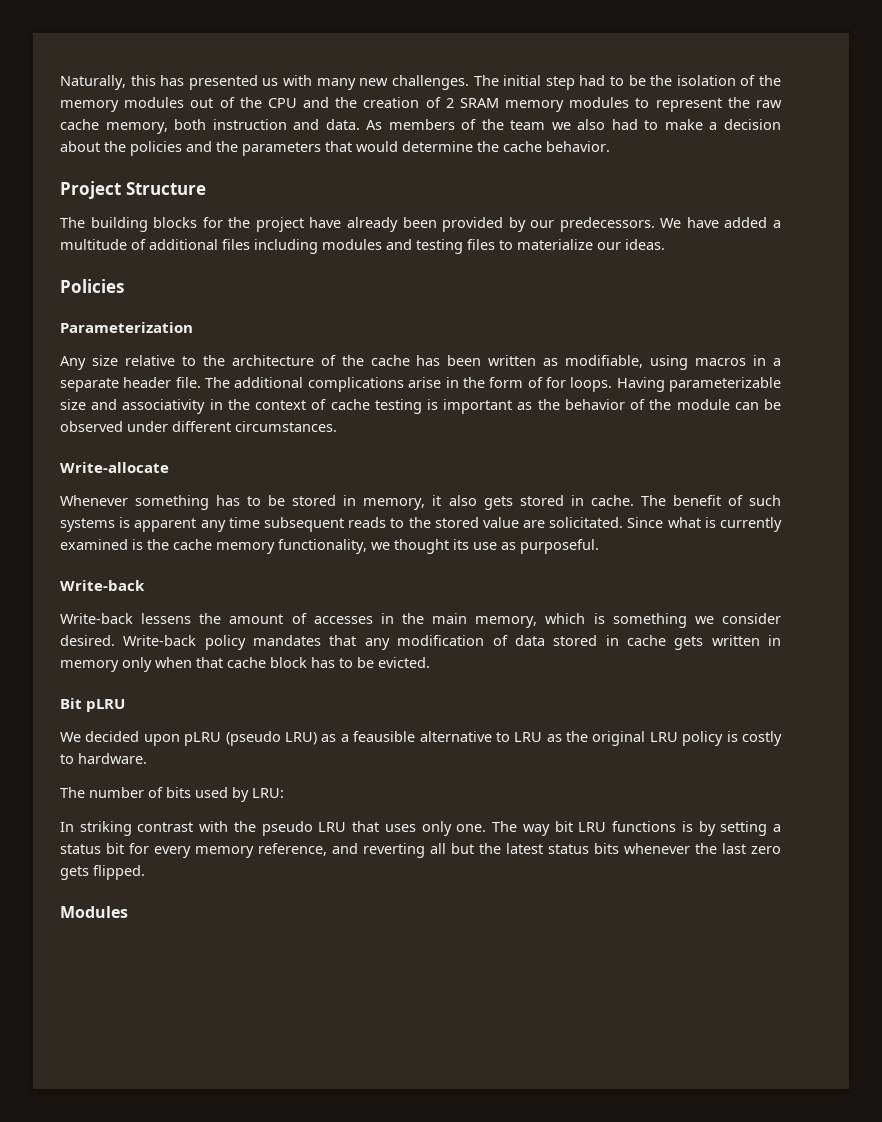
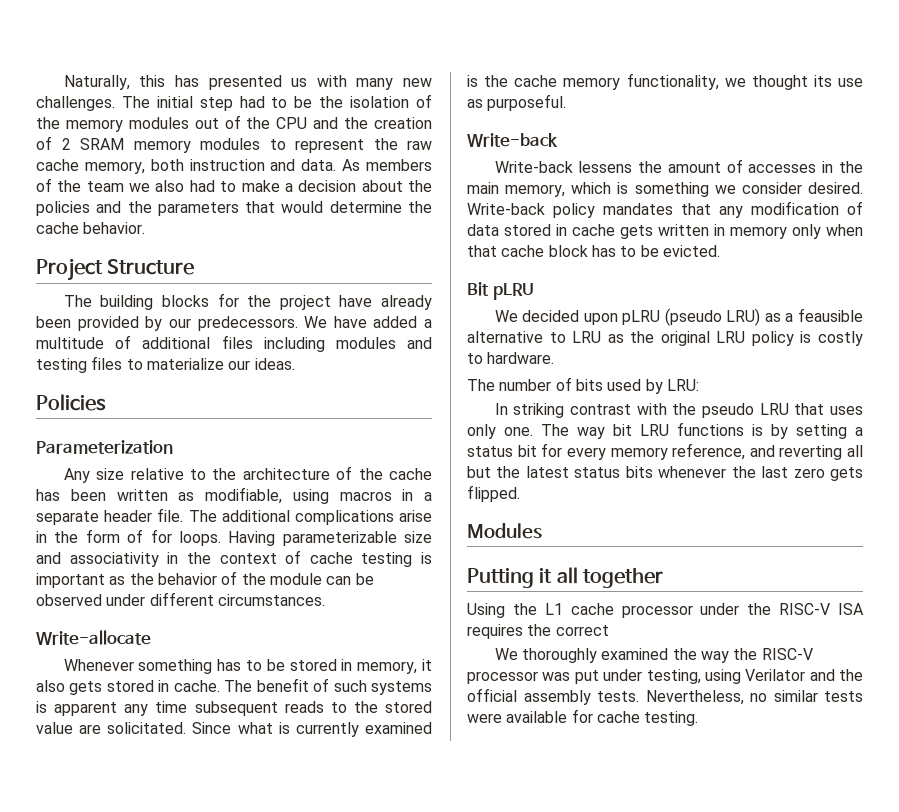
+ Putting it all together
+ Using the L1 cache processor under the RISC-V ISA requires the correct
+ We thoroughly examined the way the RISC-V processor was put under testing, using Verilator and the official assembly tests. Nevertheless, no similar tests were available for cache testing.

